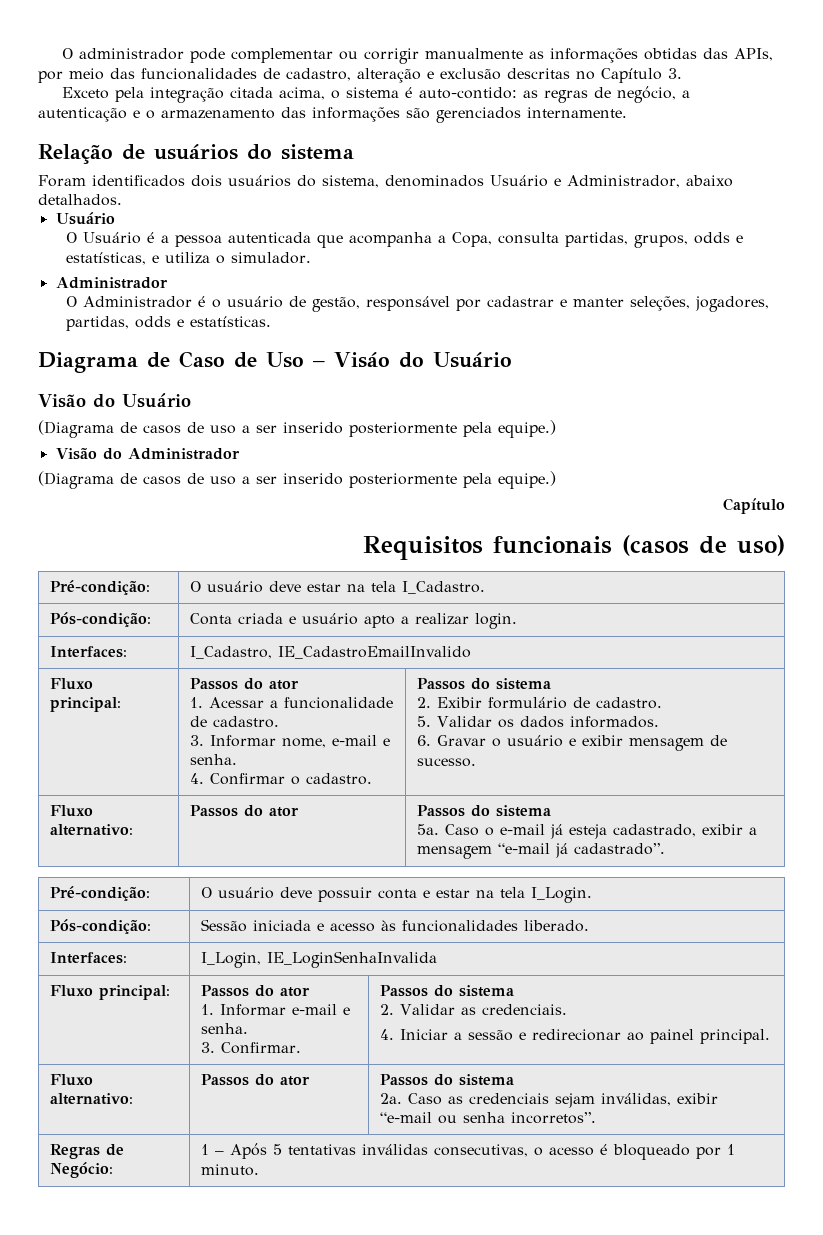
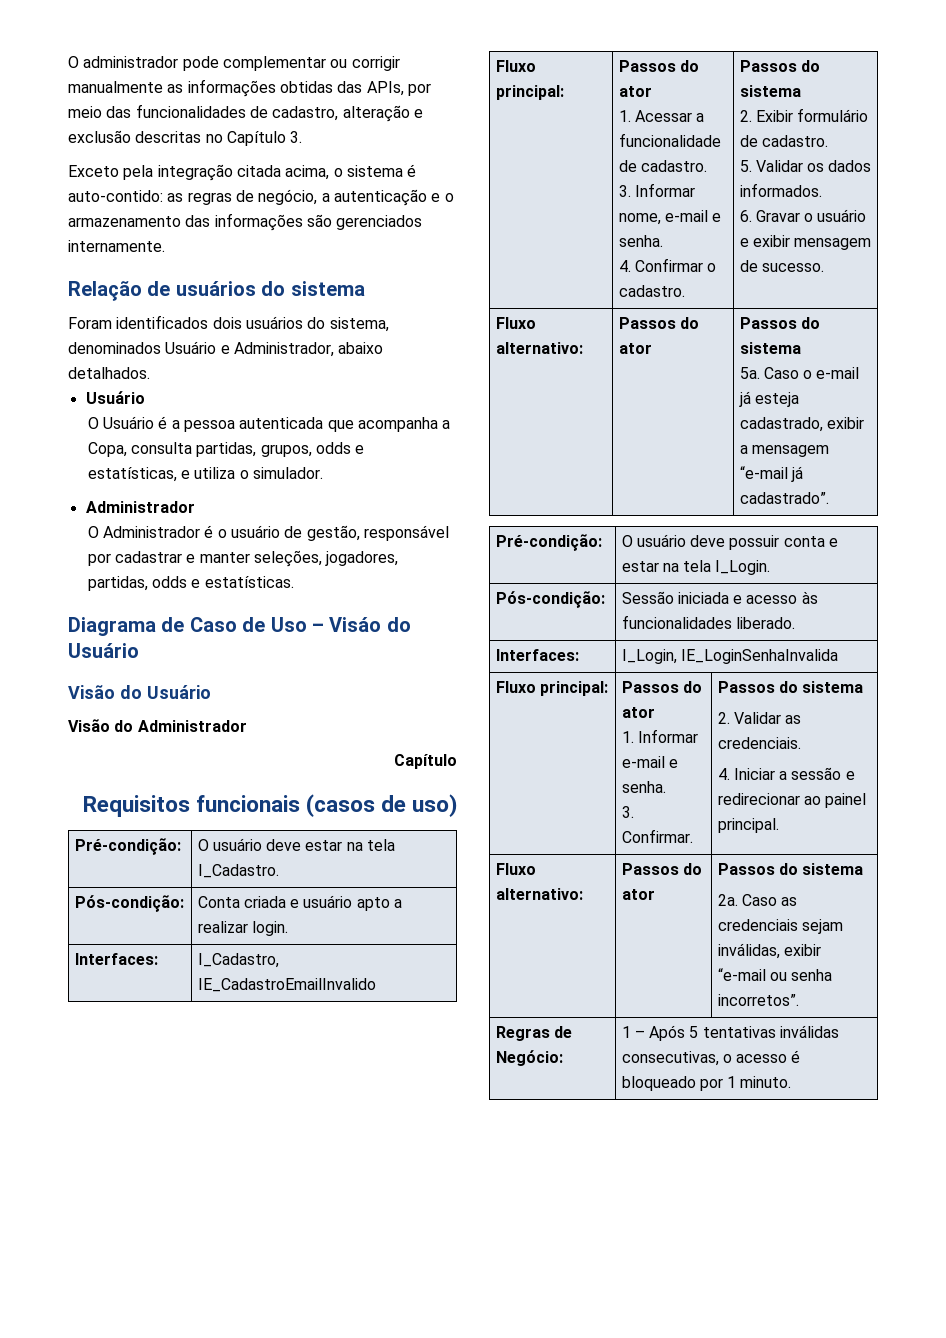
  Visão do Usuário
- (Diagrama de casos de uso a ser inserido posteriormente pela equipe.)
  Visão do Administrador
- (Diagrama de casos de uso a ser inserido posteriormente pela equipe.)

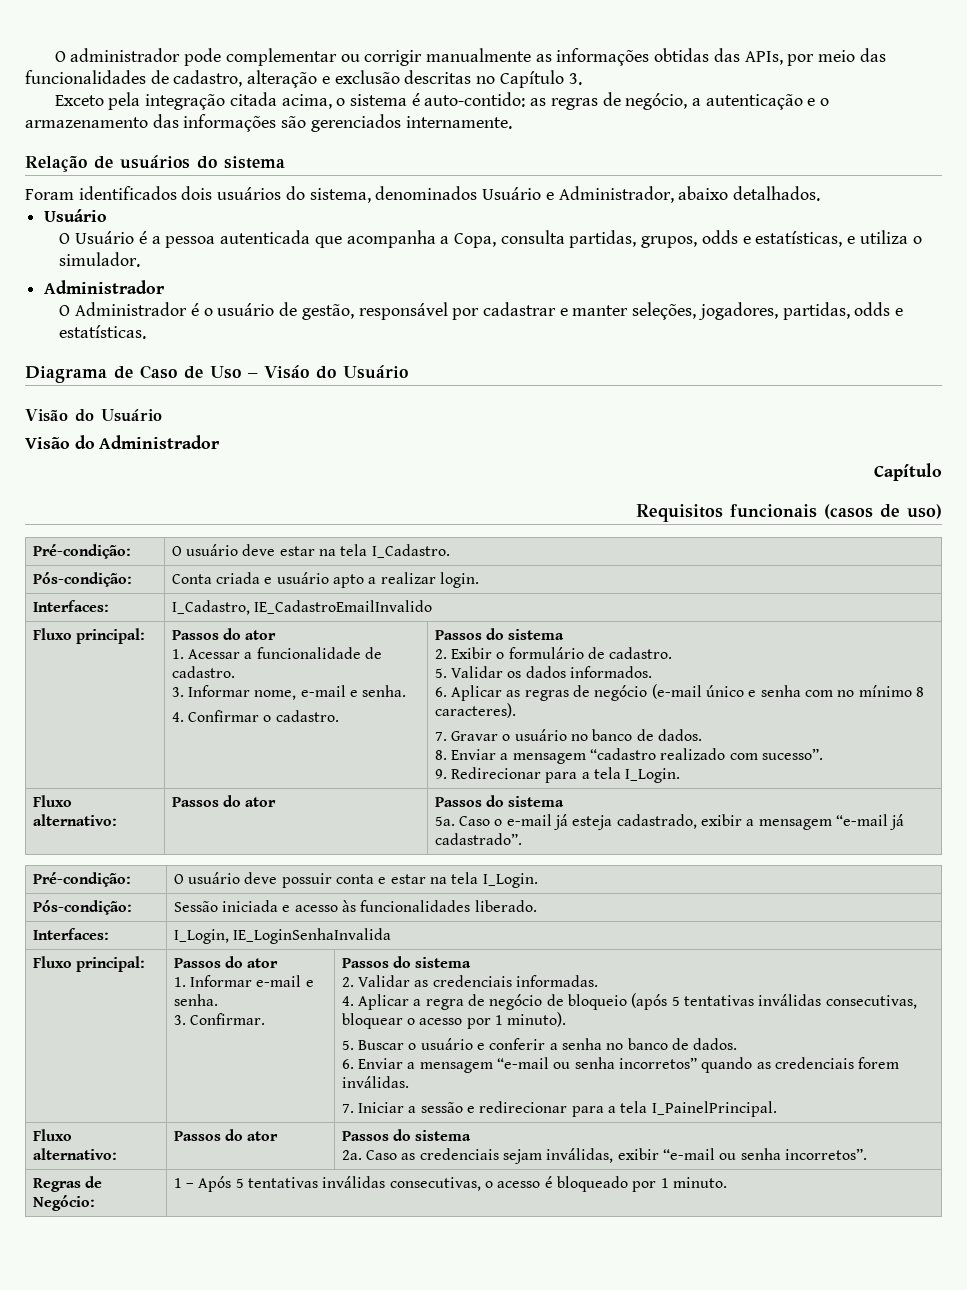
- 2. Exibir formulário de cadastro.
+ 2. Exibir o formulário de cadastro.
- 6. Gravar o usuário e exibir mensagem de sucesso.
+ 6. Aplicar as regras de negócio (e-mail único e senha com no mínimo 8 caracteres).
+ 7. Gravar o usuário no banco de dados.
+ 8. Enviar a mensagem “cadastro realizado com sucesso”.
+ 9. Redirecionar para a tela I_Login.
- 2. Validar as credenciais.
- 4. Iniciar a sessão e redirecionar ao painel principal.
+ 2. Validar as credenciais informadas.
+ 4. Aplicar a regra de negócio de bloqueio (após 5 tentativas inválidas consecutivas, bloquear o acesso por 1 minuto).
+ 5. Buscar o usuário e conferir a senha no banco de dados.
+ 6. Enviar a mensagem “e-mail ou senha incorretos” quando as credenciais forem inválidas.
+ 7. Iniciar a sessão e redirecionar para a tela I_PainelPrincipal.

